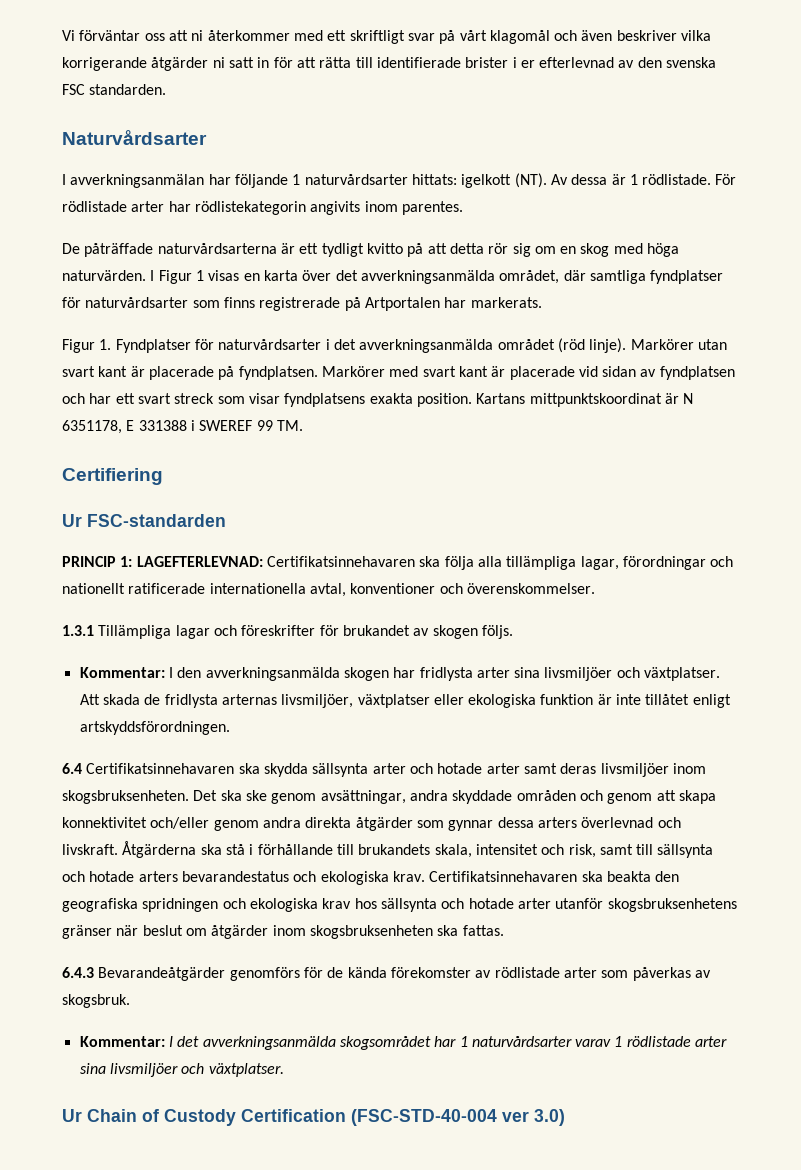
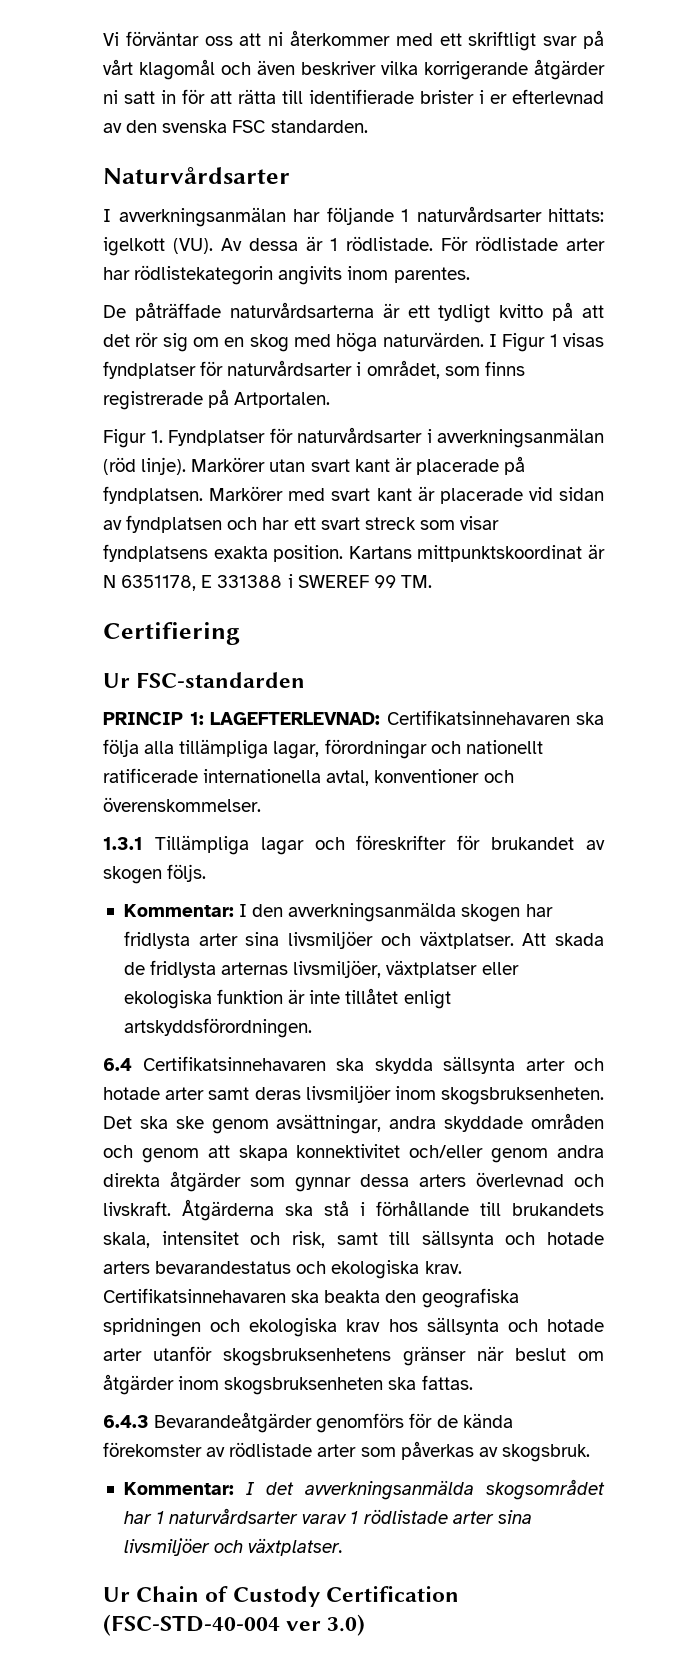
- I avverkningsanmälan har följande 1 naturvårdsarter hittats: igelkott (NT). Av dessa är 1 rödlistade.
+ I avverkningsanmälan har följande 1 naturvårdsarter hittats: igelkott (VU). Av dessa är 1 rödlistade.
- De påträffade naturvårdsarterna är ett tydligt kvitto på att detta rör sig om en skog med höga naturvärden.
+ De påträffade naturvårdsarterna är ett tydligt kvitto på att det rör sig om en skog med höga naturvärden.
- I Figur 1 visas en karta över det avverkningsanmälda området, där samtliga fyndplatser för naturvårdsarter som finns registrerade på Artportalen har markerats.
+ I Figur 1 visas fyndplatser för naturvårdsarter i området, som finns registrerade på Artportalen.
- Figur 1. Fyndplatser för naturvårdsarter i det avverkningsanmälda området (röd linje).
+ Figur 1. Fyndplatser för naturvårdsarter i avverkningsanmälan (röd linje).

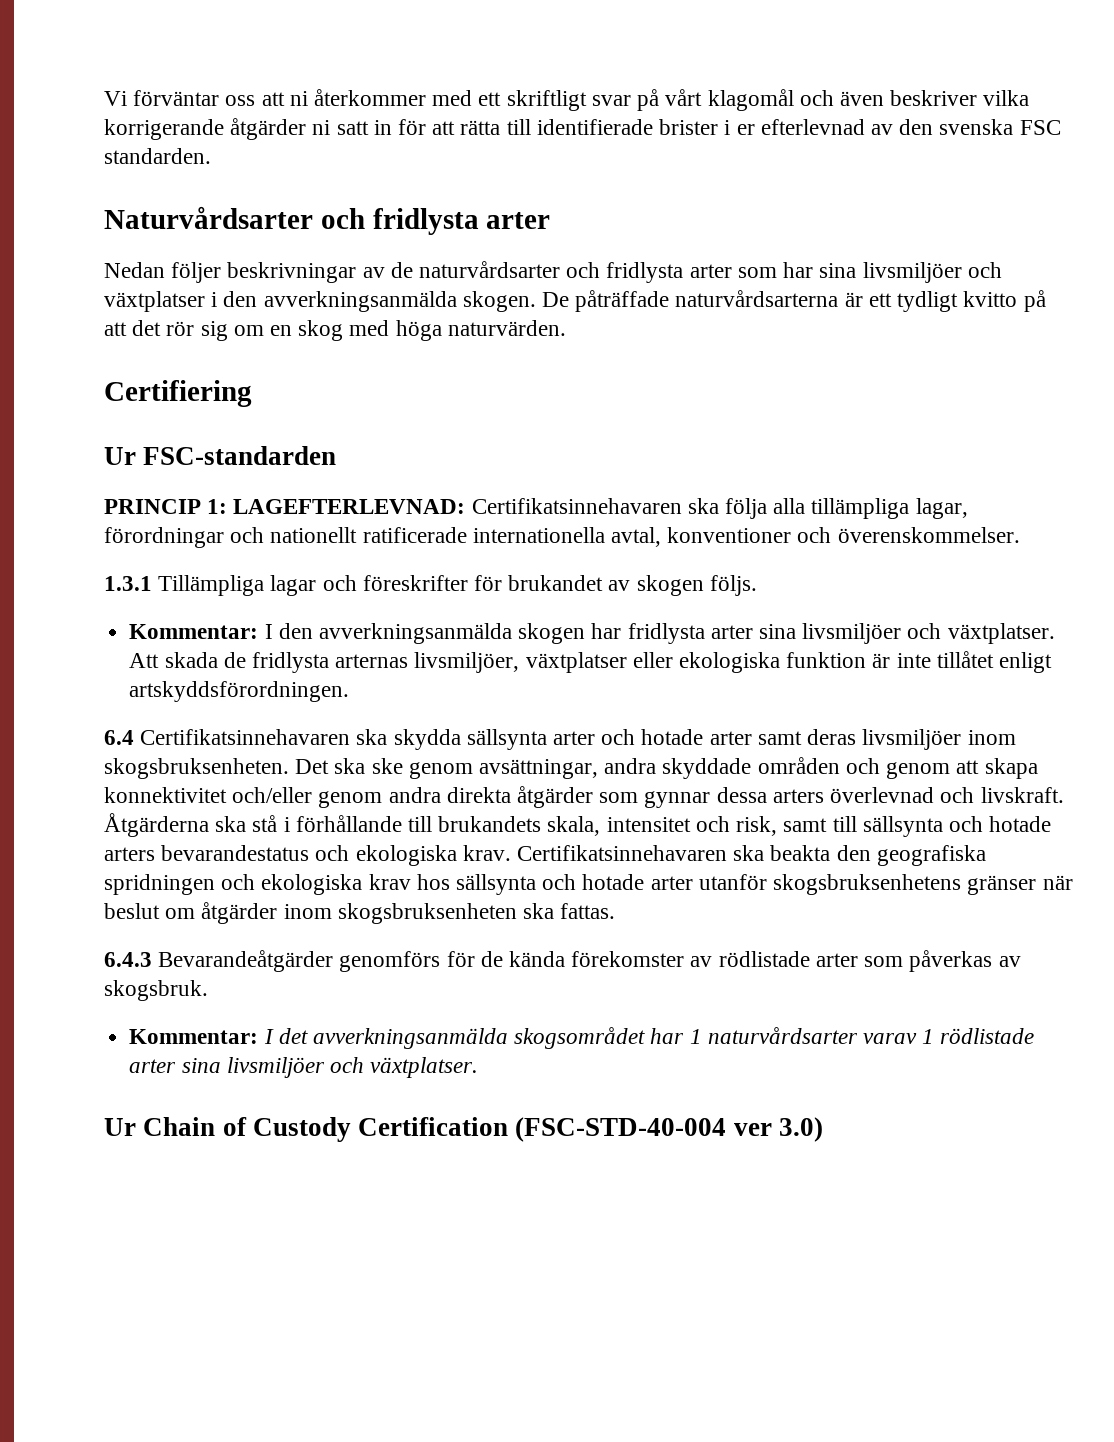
- Naturvårdsarter
- I avverkningsanmälan har följande 1 naturvårdsarter hittats: igelkott (VU). Av dessa är 1 rödlistade. För rödlistade arter har rödlistekategorin angivits inom parentes.
- De påträffade naturvårdsarterna är ett tydligt kvitto på att det rör sig om en skog med höga naturvärden. I Figur 1 visas fyndplatser för naturvårdsarter i området, som finns registrerade på Artportalen.
- Figur 1. Fyndplatser för naturvårdsarter i avverkningsanmälan (röd linje). Markörer utan svart kant är placerade på fyndplatsen. Markörer med svart kant är placerade vid sidan av fyndplatsen och har ett svart streck som visar fyndplatsens exakta position. Kartans mittpunktskoordinat är N 6351178, E 331388 i SWEREF 99 TM.
+ Naturvårdsarter och fridlysta arter
+ Nedan följer beskrivningar av de naturvårdsarter och fridlysta arter som har sina livsmiljöer och växtplatser i den avverkningsanmälda skogen. De påträffade naturvårdsarterna är ett tydligt kvitto på att det rör sig om en skog med höga naturvärden.

